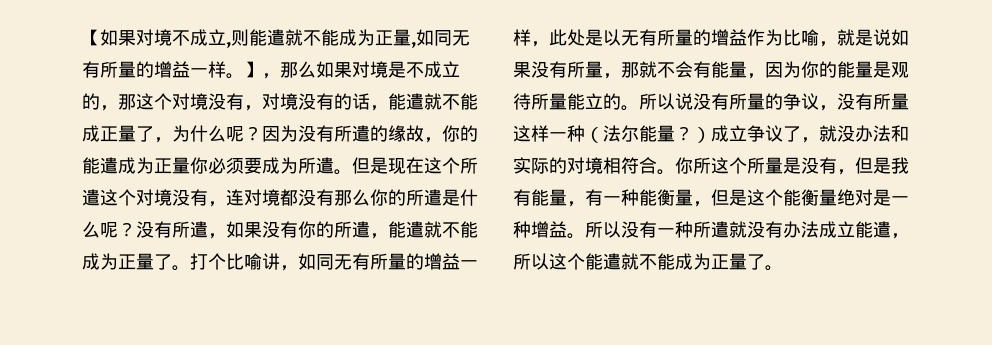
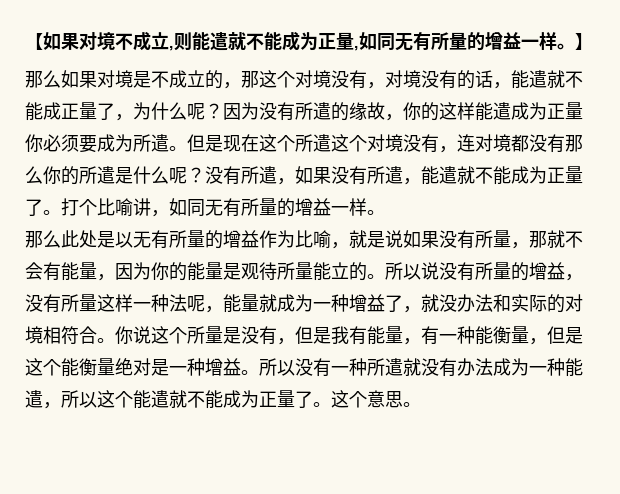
- 】，那么如果对境是不成立的，那这个对境没有，对境没有的话，能遣就不能成正量了，为什么呢？
+ 】
+ 那么如果对境是不成立的，那这个对境没有，对境没有的话，能遣就不能成正量了，为什么呢？
- 因为没有所遣的缘故，你的能遣成为正量你必须要成为所遣。
+ 因为没有所遣的缘故，你的这样能遣成为正量你必须要成为所遣。
- 没有所遣，如果没有你的所遣，能遣就不能成为正量了。
+ 没有所遣，如果没有所遣，能遣就不能成为正量了。
- 打个比喻讲，如同无有所量的增益一样，此处是以无有所量的增益作为比喻，就是说如果没有所量，那就不会有能量，因为你的能量是观待所量能立的。
+ 打个比喻讲，如同无有所量的增益一样。
+ 那么此处是以无有所量的增益作为比喻，就是说如果没有所量，那就不会有能量，因为你的能量是观待所量能立的。
- 所以说没有所量的争议，没有所量这样一种（法尔能量？）成立争议了，就没办法和实际的对境相符合。
+ 所以说没有所量的增益，没有所量这样一种法呢，能量就成为一种增益了，就没办法和实际的对境相符合。
- 你所这个所量是没有，但是我有能量，有一种能衡量，但是这个能衡量绝对是一种增益。
+ 你说这个所量是没有，但是我有能量，有一种能衡量，但是这个能衡量绝对是一种增益。
- 所以没有一种所遣就没有办法成立能遣，所以这个能遣就不能成为正量了。
+ 所以没有一种所遣就没有办法成为一种能遣，所以这个能遣就不能成为正量了。
+ 这个意思。

